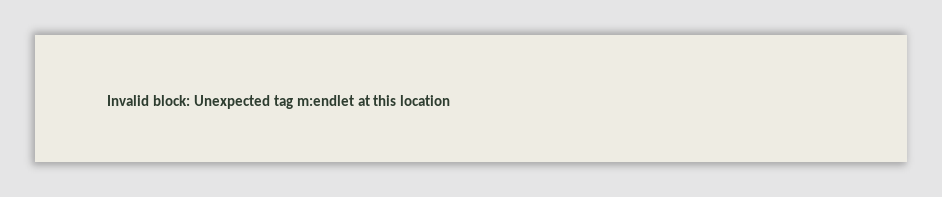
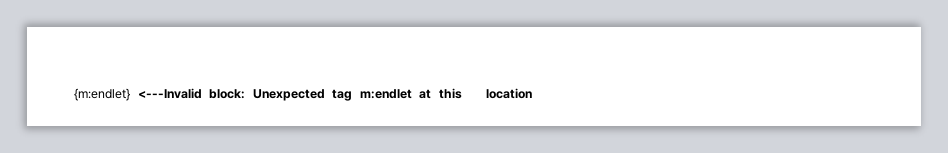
- Invalid block: Unexpected tag m:endlet at this location
+ {m:endlet} <---Invalid block: Unexpected tag m:endlet at this location

